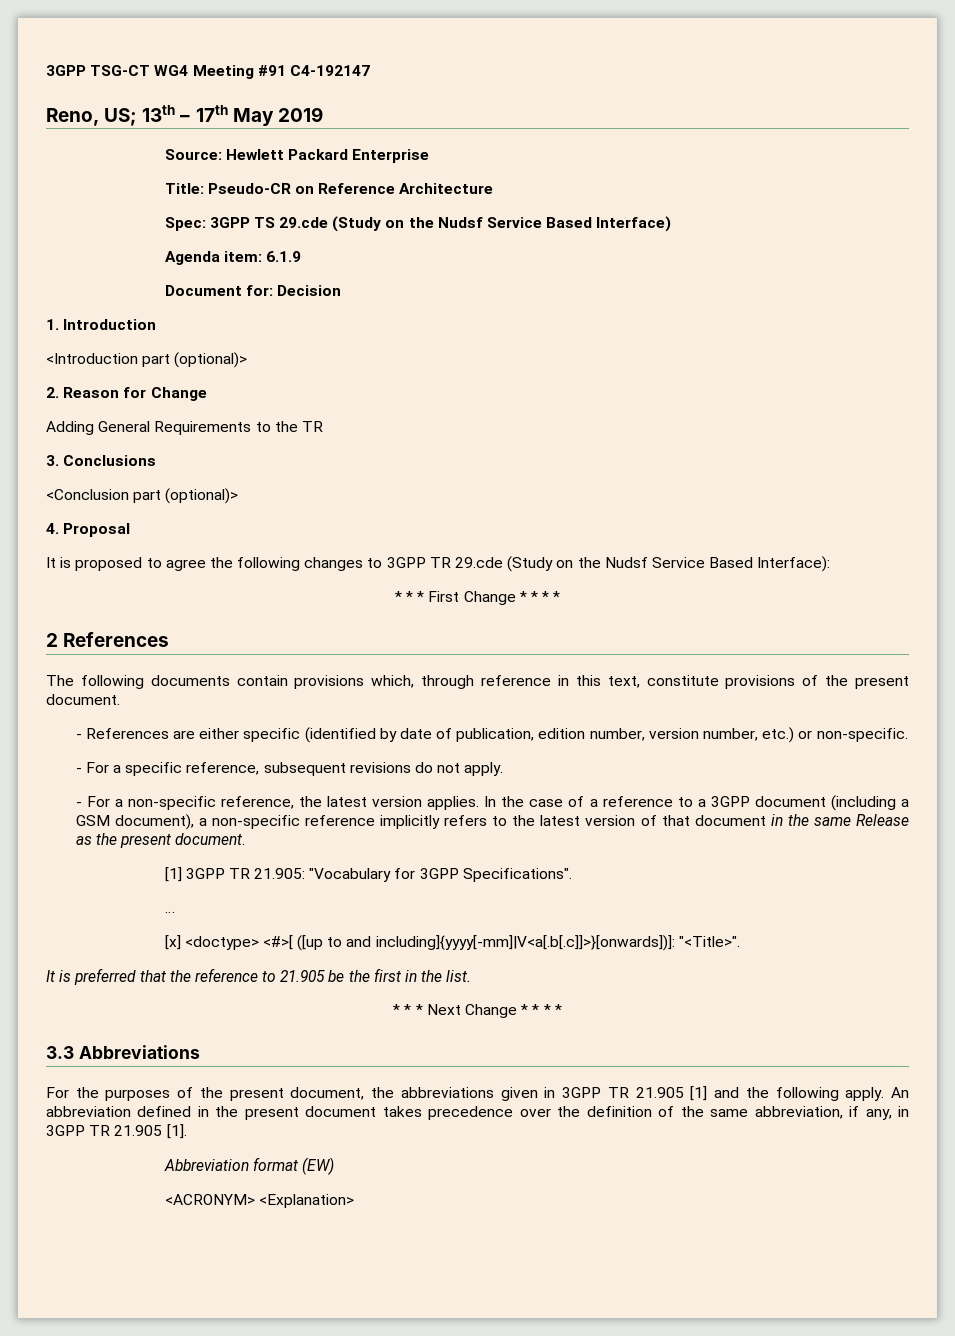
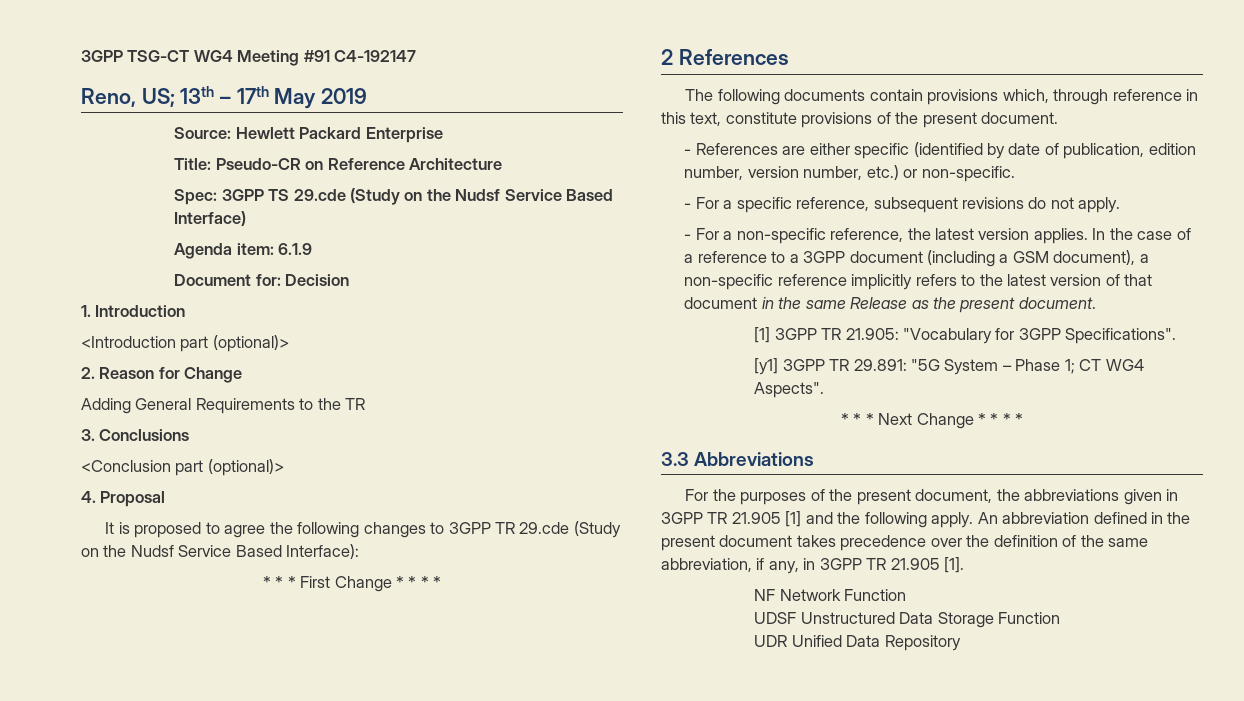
- …
- [x] <doctype> <#>[ ([up to and including]{yyyy[-mm]|V<a[.b[.c]]>}[onwards])]: "<Title>".
- It is preferred that the reference to 21.905 be the first in the list.
+ [y1] 3GPP TR 29.891: "5G System – Phase 1; CT WG4 Aspects".
- Abbreviation format (EW)
- <ACRONYM> <Explanation>
+ NF Network Function
+ UDSF Unstructured Data Storage Function
+ UDR Unified Data Repository

